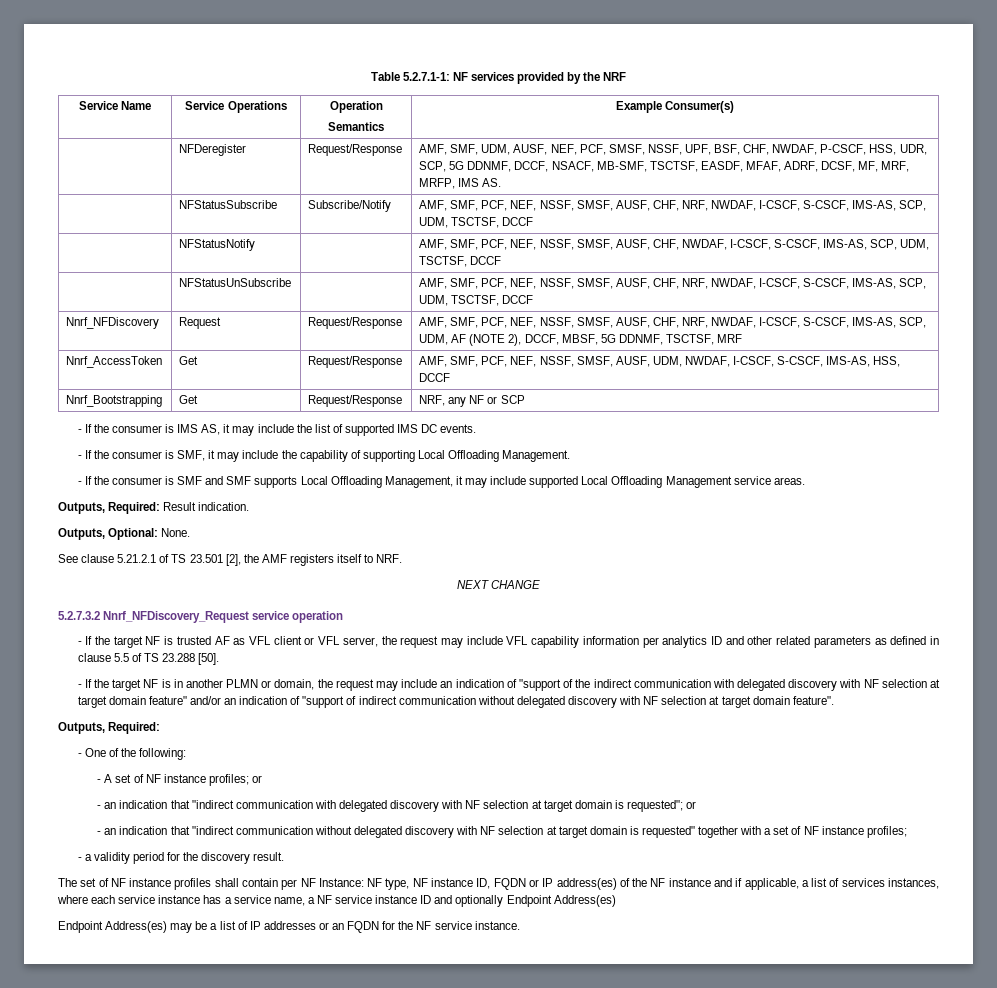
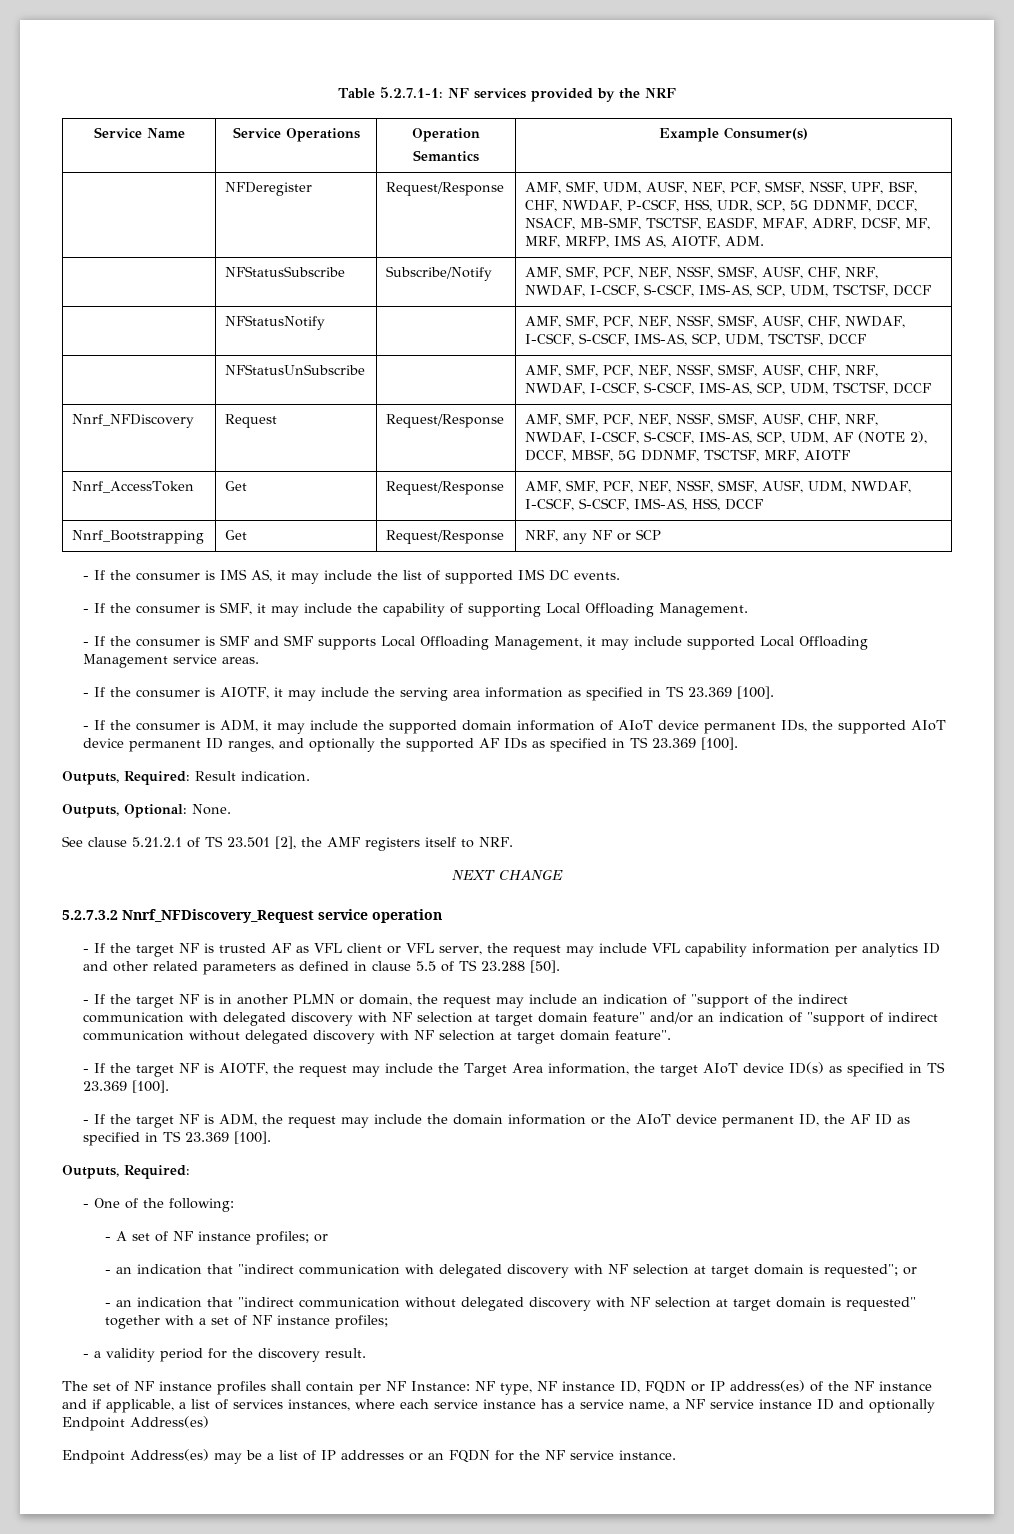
- | NFDeregister | Request/Response | AMF, SMF, UDM, AUSF, NEF, PCF, SMSF, NSSF, UPF, BSF, CHF, NWDAF, P-CSCF, HSS, UDR, SCP, 5G DDNMF, DCCF, NSACF, MB-SMF, TSCTSF, EASDF, MFAF, ADRF, DCSF, MF, MRF, MRFP, IMS AS.
+ | NFDeregister | Request/Response | AMF, SMF, UDM, AUSF, NEF, PCF, SMSF, NSSF, UPF, BSF, CHF, NWDAF, P-CSCF, HSS, UDR, SCP, 5G DDNMF, DCCF, NSACF, MB-SMF, TSCTSF, EASDF, MFAF, ADRF, DCSF, MF, MRF, MRFP, IMS AS, AIOTF, ADM.
- Nnrf_NFDiscovery | Request | Request/Response | AMF, SMF, PCF, NEF, NSSF, SMSF, AUSF, CHF, NRF, NWDAF, I-CSCF, S-CSCF, IMS-AS, SCP, UDM, AF (NOTE 2), DCCF, MBSF, 5G DDNMF, TSCTSF, MRF
+ Nnrf_NFDiscovery | Request | Request/Response | AMF, SMF, PCF, NEF, NSSF, SMSF, AUSF, CHF, NRF, NWDAF, I-CSCF, S-CSCF, IMS-AS, SCP, UDM, AF (NOTE 2), DCCF, MBSF, 5G DDNMF, TSCTSF, MRF, AIOTF
+ - If the consumer is AIOTF, it may include the serving area information as specified in TS 23.369 [100].
+ - If the consumer is ADM, it may include the supported domain information of AIoT device permanent IDs, the supported AIoT device permanent ID ranges, and optionally the supported AF IDs as specified in TS 23.369 [100].
+ - If the target NF is AIOTF, the request may include the Target Area information, the target AIoT device ID(s) as specified in TS 23.369 [100].
+ - If the target NF is ADM, the request may include the domain information or the AIoT device permanent ID, the AF ID as specified in TS 23.369 [100].

